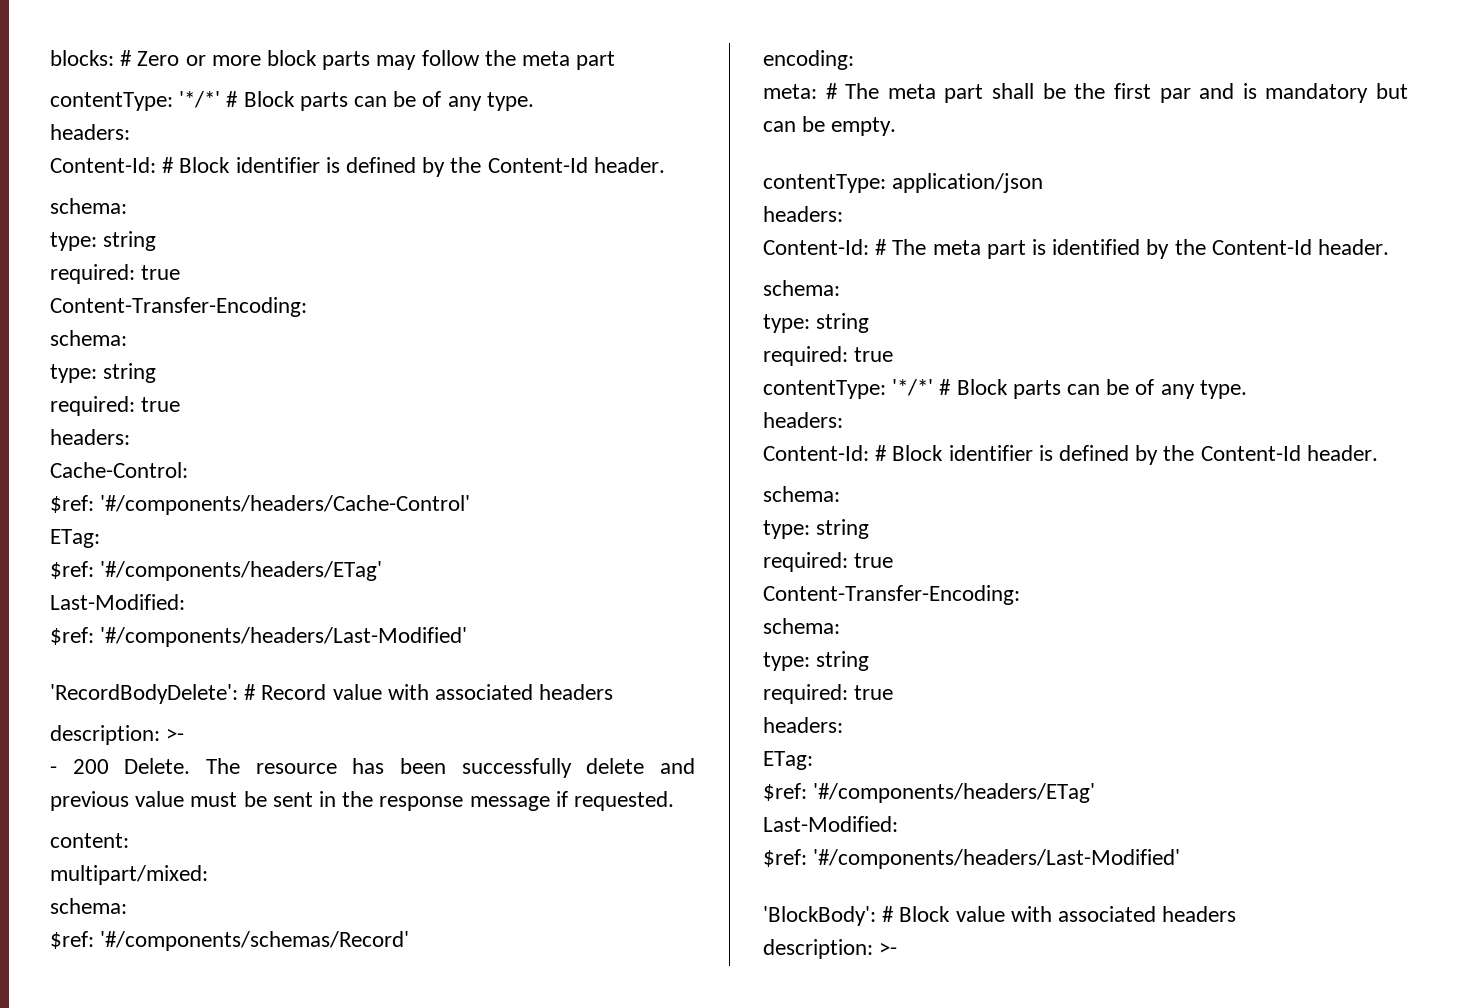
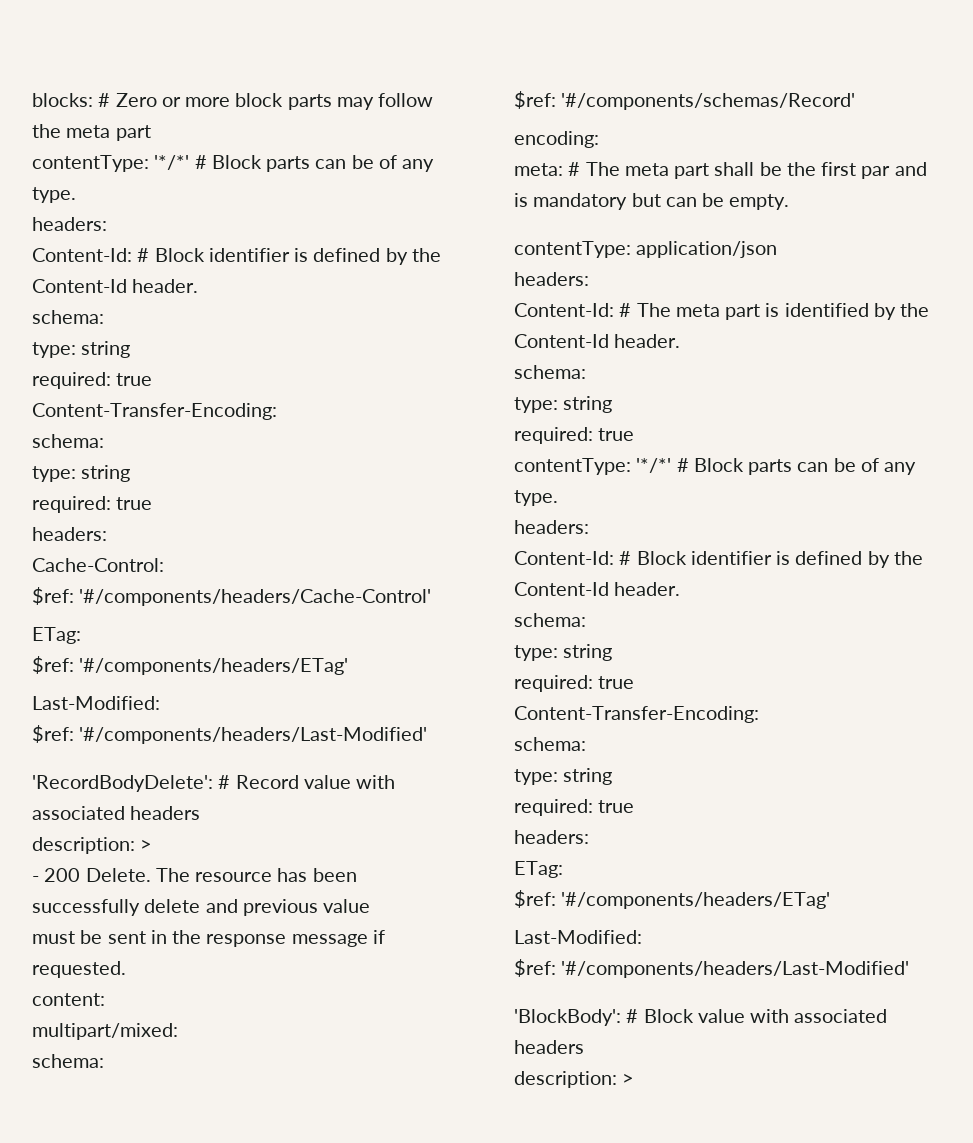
  'RecordBodyDelete': # Record value with associated headers
- description: >-
+ description: >
- The resource has been successfully delete and previous value must be sent in the response message if requested.
+ The resource has been successfully delete and previous value
+ must be sent in the response message if requested.
  'BlockBody': # Block value with associated headers
- description: >-
+ description: >

